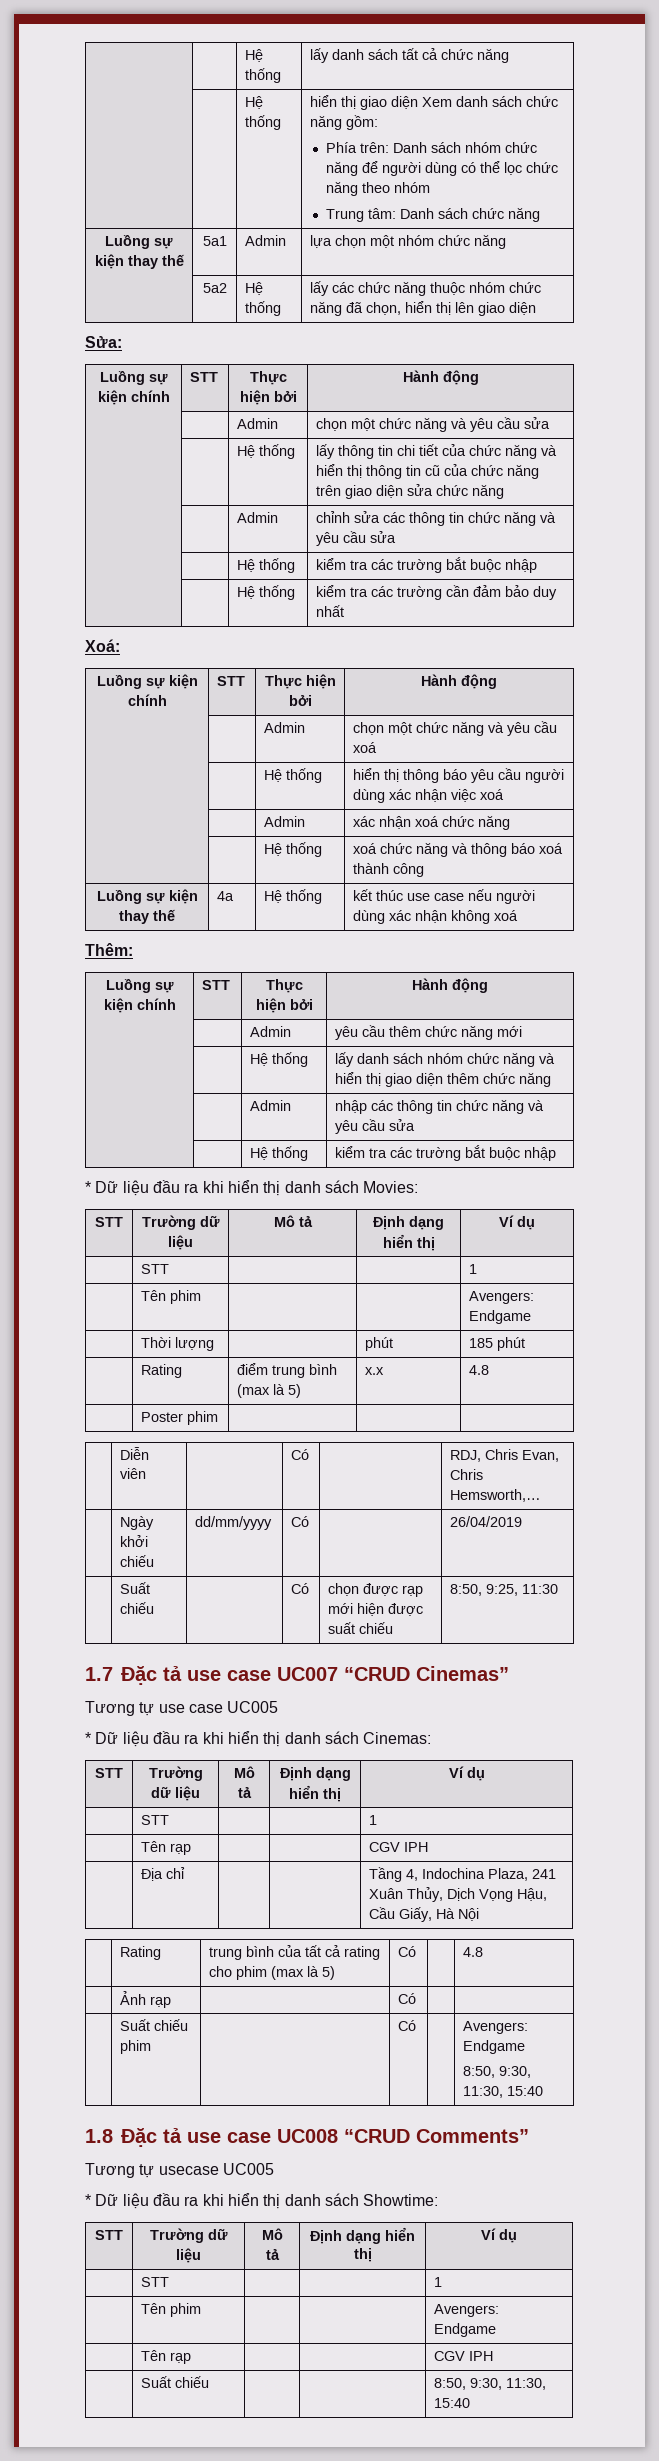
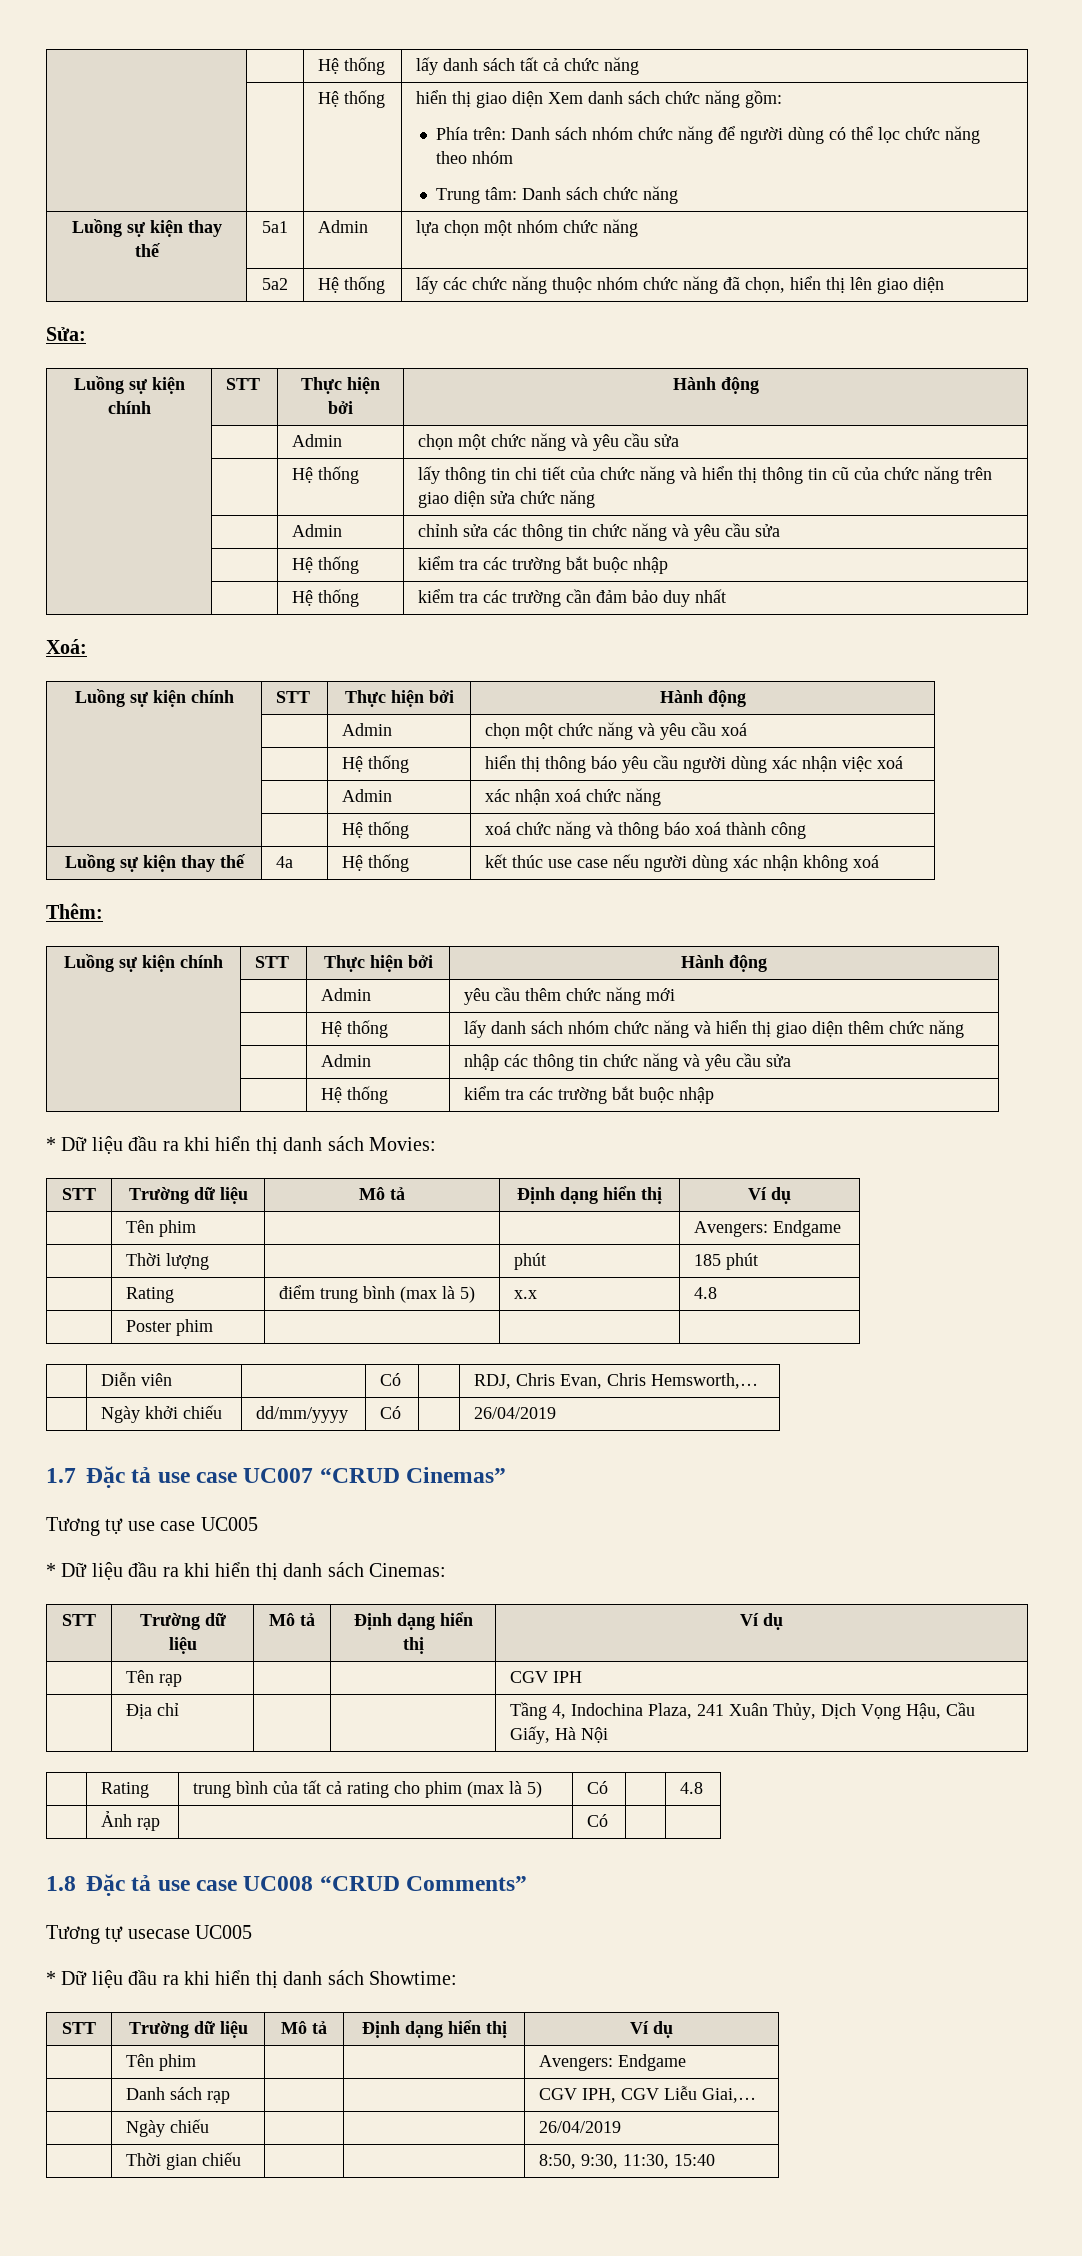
  * Dữ liệu đầu ra khi hiển thị danh sách Movies:
  STT | Trường dữ liệu | Mô tả | Định dạng hiển thị | Ví dụ
- | STT | | | 1
- | Suất chiếu | | Có | chọn được rạp mới hiện được suất chiếu | 8:50, 9:25, 11:30
  * Dữ liệu đầu ra khi hiển thị danh sách Cinemas:
  STT | Trường dữ liệu | Mô tả | Định dạng hiển thị | Ví dụ
- | STT | | | 1
- | Suất chiếu phim | | Có | | Avengers: Endgame
- 8:50, 9:30, 11:30, 15:40
  * Dữ liệu đầu ra khi hiển thị danh sách Showtime:
  STT | Trường dữ liệu | Mô tả | Định dạng hiển thị | Ví dụ
- | STT | | | 1
  | Tên phim | | | Avengers: Endgame
- | Tên rạp | | | CGV IPH
- | Suất chiếu | | | 8:50, 9:30, 11:30, 15:40
+ | Danh sách rạp | | | CGV IPH, CGV Liễu Giai,…
+ | Ngày chiếu | | | 26/04/2019
+ | Thời gian chiếu | | | 8:50, 9:30, 11:30, 15:40

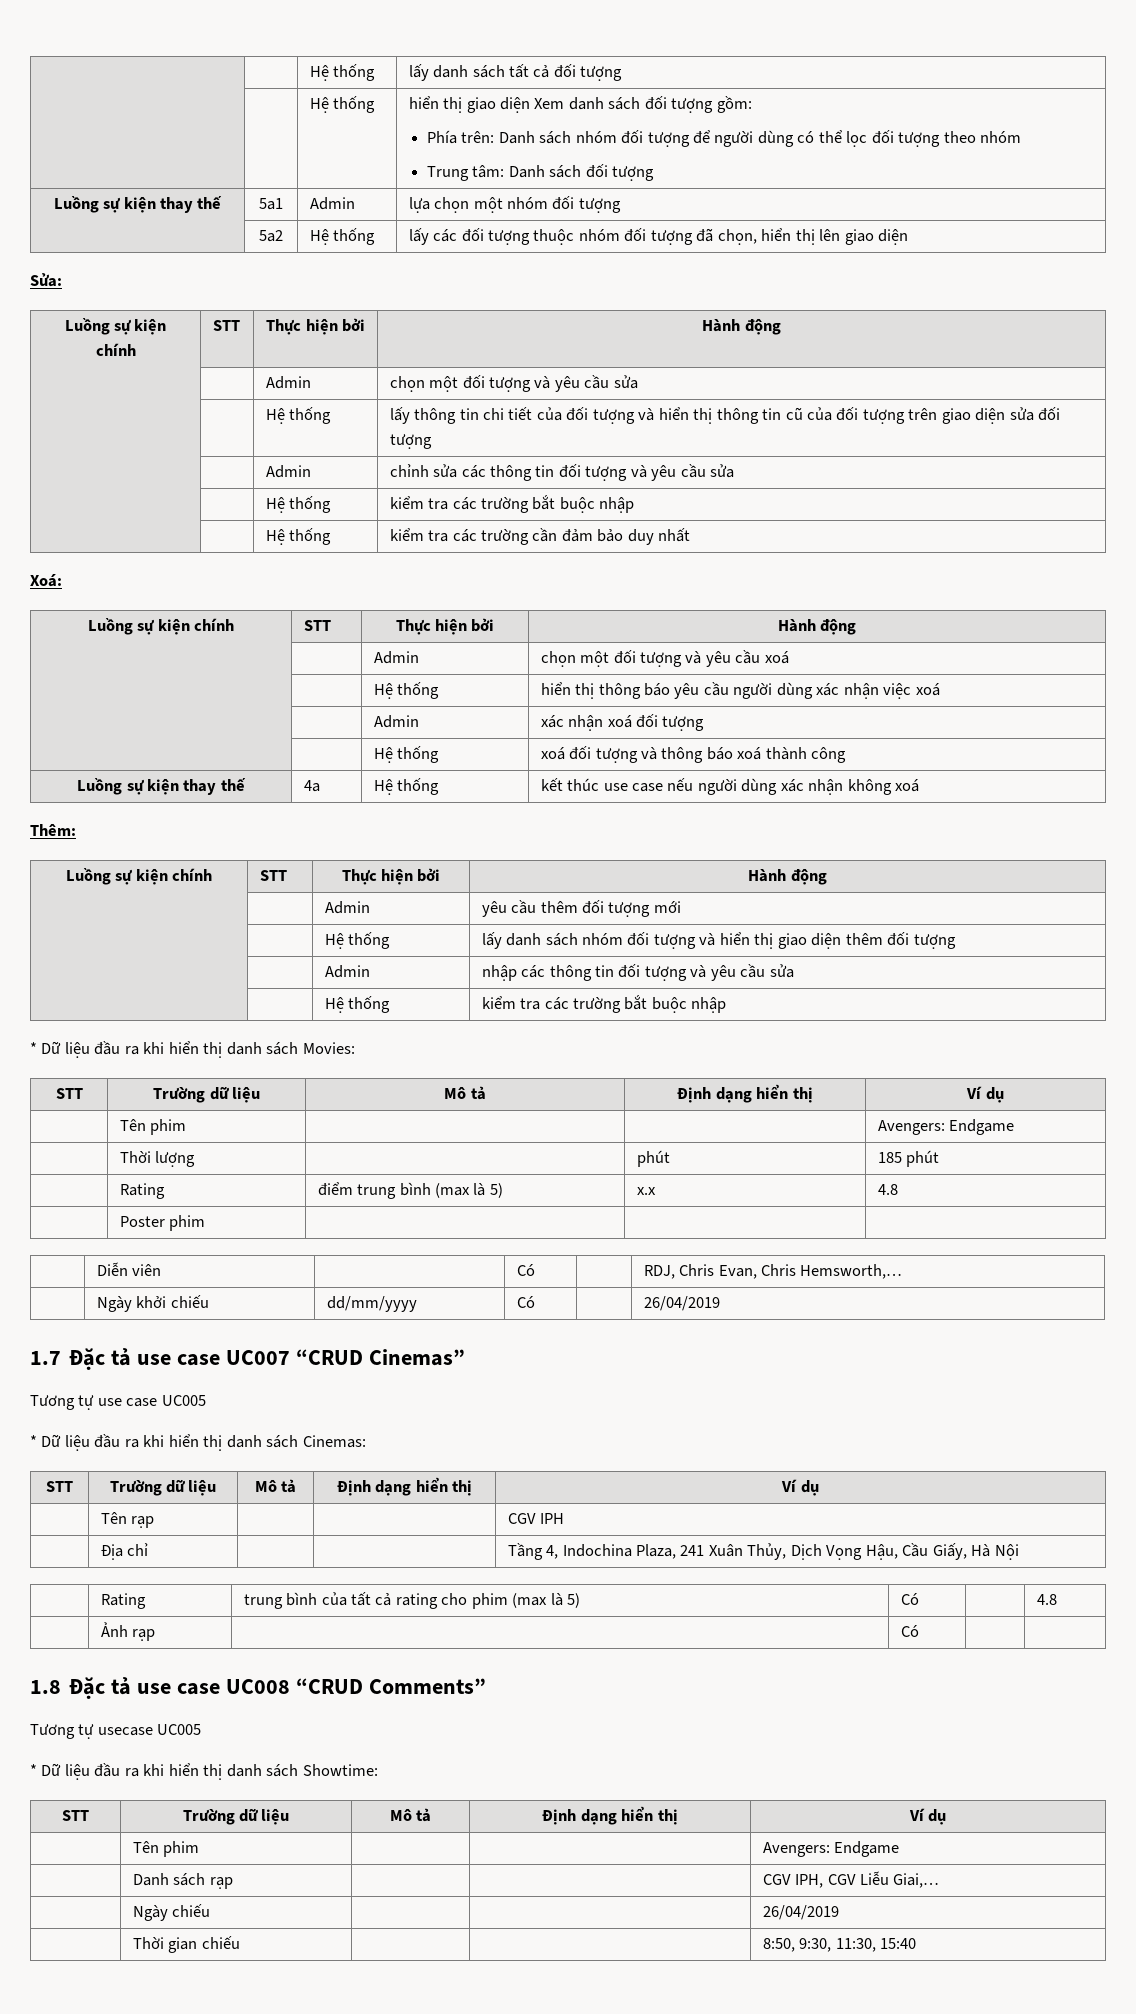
- | | Hệ thống | lấy danh sách tất cả chức năng
+ | | Hệ thống | lấy danh sách tất cả đối tượng
- | | Hệ thống | hiển thị giao diện Xem danh sách chức năng gồm:
- Phía trên: Danh sách nhóm chức năng để người dùng có thể lọc chức năng theo nhóm
- Trung tâm: Danh sách chức năng
+ | | Hệ thống | hiển thị giao diện Xem danh sách đối tượng gồm:
+ Phía trên: Danh sách nhóm đối tượng để người dùng có thể lọc đối tượng theo nhóm
+ Trung tâm: Danh sách đối tượng
- Luồng sự kiện thay thế | 5a1 | Admin | lựa chọn một nhóm chức năng
+ Luồng sự kiện thay thế | 5a1 | Admin | lựa chọn một nhóm đối tượng
- | 5a2 | Hệ thống | lấy các chức năng thuộc nhóm chức năng đã chọn, hiển thị lên giao diện
+ | 5a2 | Hệ thống | lấy các đối tượng thuộc nhóm đối tượng đã chọn, hiển thị lên giao diện
- | | Admin | chọn một chức năng và yêu cầu sửa
+ | | Admin | chọn một đối tượng và yêu cầu sửa
- | | Hệ thống | lấy thông tin chi tiết của chức năng và hiển thị thông tin cũ của chức năng trên giao diện sửa chức năng
+ | | Hệ thống | lấy thông tin chi tiết của đối tượng và hiển thị thông tin cũ của đối tượng trên giao diện sửa đối tượng
- | | Admin | chỉnh sửa các thông tin chức năng và yêu cầu sửa
+ | | Admin | chỉnh sửa các thông tin đối tượng và yêu cầu sửa
- | | Admin | chọn một chức năng và yêu cầu xoá
+ | | Admin | chọn một đối tượng và yêu cầu xoá
- | | Admin | xác nhận xoá chức năng
+ | | Admin | xác nhận xoá đối tượng
- | | Hệ thống | xoá chức năng và thông báo xoá thành công
+ | | Hệ thống | xoá đối tượng và thông báo xoá thành công
- | | Admin | yêu cầu thêm chức năng mới
+ | | Admin | yêu cầu thêm đối tượng mới
- | | Hệ thống | lấy danh sách nhóm chức năng và hiển thị giao diện thêm chức năng
+ | | Hệ thống | lấy danh sách nhóm đối tượng và hiển thị giao diện thêm đối tượng
- | | Admin | nhập các thông tin chức năng và yêu cầu sửa
+ | | Admin | nhập các thông tin đối tượng và yêu cầu sửa

